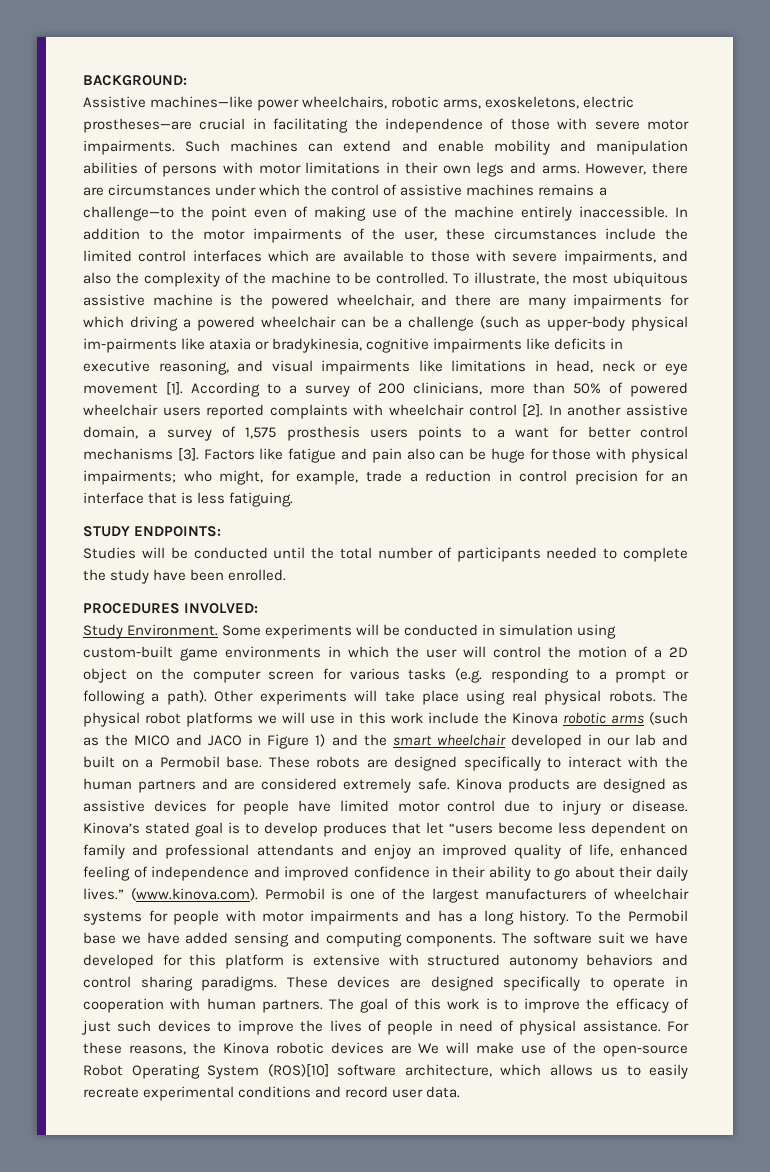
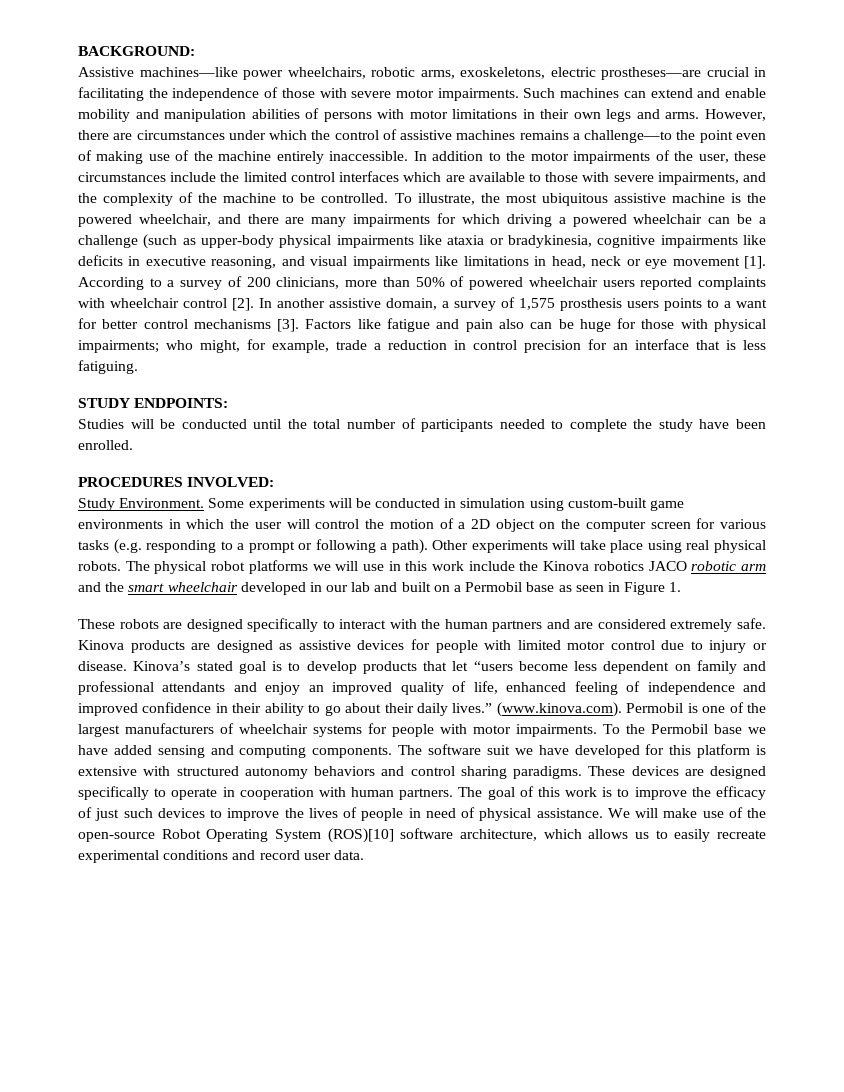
- In addition to the motor impairments of the user, these circumstances include the limited control interfaces which are available to those with severe impairments, and also the complexity of the machine to be controlled.
+ In addition to the motor impairments of the user, these circumstances include the limited control interfaces which are available to those with severe impairments, and the complexity of the machine to be controlled.
- To illustrate, the most ubiquitous assistive machine is the powered wheelchair, and there are many impairments for which driving a powered wheelchair can be a challenge (such as upper-body physical im-pairments like ataxia or bradykinesia, cognitive impairments like deficits in executive reasoning, and visual impairments like limitations in head, neck or eye movement [1].
+ To illustrate, the most ubiquitous assistive machine is the powered wheelchair, and there are many impairments for which driving a powered wheelchair can be a challenge (such as upper-body physical impairments like ataxia or bradykinesia, cognitive impairments like deficits in executive reasoning, and visual impairments like limitations in head, neck or eye movement [1].
- The physical robot platforms we will use in this work include the Kinova robotic arms (such as the MICO and JACO in Figure 1) and the smart wheelchair developed in our lab and built on a Permobil base. These robots are designed specifically to interact with the human partners and are considered extremely safe.
+ The physical robot platforms we will use in this work include the Kinova robotics JACO robotic arm and the smart wheelchair developed in our lab and built on a Permobil base as seen in Figure 1.
+ These robots are designed specifically to interact with the human partners and are considered extremely safe.
- Kinova products are designed as assistive devices for people have limited motor control due to injury or disease.
+ Kinova products are designed as assistive devices for people with limited motor control due to injury or disease.
- Kinova’s stated goal is to develop produces that let “users become less dependent on family and professional attendants and enjoy an improved quality of life, enhanced feeling of independence and improved confidence in their ability to go about their daily lives.”
+ Kinova’s stated goal is to develop products that let “users become less dependent on family and professional attendants and enjoy an improved quality of life, enhanced feeling of independence and improved confidence in their ability to go about their daily lives.”
- (www.kinova.com). Permobil is one of the largest manufacturers of wheelchair systems for people with motor impairments and has a long history.
+ (www.kinova.com). Permobil is one of the largest manufacturers of wheelchair systems for people with motor impairments.
- For these reasons, the Kinova robotic devices are We will make use of the open-source Robot Operating System (ROS)[10] software architecture, which allows us to easily recreate experimental conditions and record user data.
+ We will make use of the open-source Robot Operating System (ROS)[10] software architecture, which allows us to easily recreate experimental conditions and record user data.

